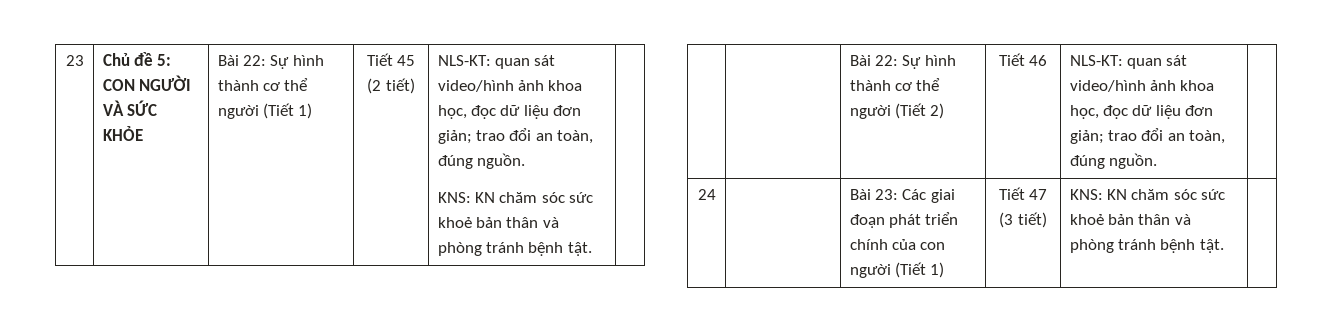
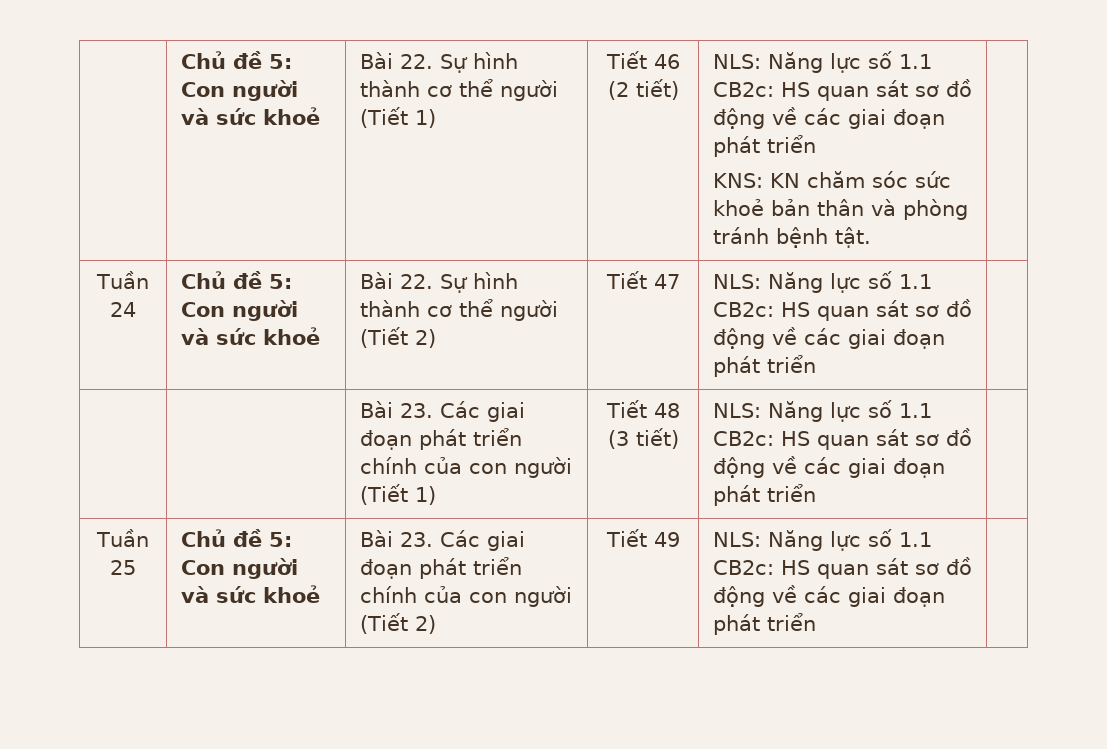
- 23 | Chủ đề 5: CON NGƯỜI VÀ SỨC KHỎE | Bài 22: Sự hình thành cơ thể người (Tiết 1)
+ Chủ đề 5: Con người và sức khoẻ | Bài 22. Sự hình thành cơ thể người (Tiết 1)
- Tiết 45 (2 tiết) | NLS-KT: quan sát video/hình ảnh khoa học, đọc dữ liệu đơn giản; trao đổi an toàn, đúng nguồn.
+ Tiết 46 (2 tiết) | NLS: Năng lực số 1.1 CB2c: HS quan sát sơ đồ động về các giai đoạn phát triển
- | | Bài 22: Sự hình thành cơ thể người (Tiết 2) | Tiết 46 | NLS-KT: quan sát video/hình ảnh khoa học, đọc dữ liệu đơn giản; trao đổi an toàn, đúng nguồn. |
- 24 | | Bài 23: Các giai đoạn phát triển chính của con người (Tiết 1) | Tiết 47 (3 tiết) | KNS: KN chăm sóc sức khoẻ bản thân và phòng tránh bệnh tật. |
+ Tuần 24 | Chủ đề 5: Con người và sức khoẻ | Bài 22. Sự hình thành cơ thể người (Tiết 2) | Tiết 47 | NLS: Năng lực số 1.1 CB2c: HS quan sát sơ đồ động về các giai đoạn phát triển |
+ | | Bài 23. Các giai đoạn phát triển chính của con người (Tiết 1) | Tiết 48 (3 tiết) | NLS: Năng lực số 1.1 CB2c: HS quan sát sơ đồ động về các giai đoạn phát triển |
+ Tuần 25 | Chủ đề 5: Con người và sức khoẻ | Bài 23. Các giai đoạn phát triển chính của con người (Tiết 2) | Tiết 49 | NLS: Năng lực số 1.1 CB2c: HS quan sát sơ đồ động về các giai đoạn phát triển

